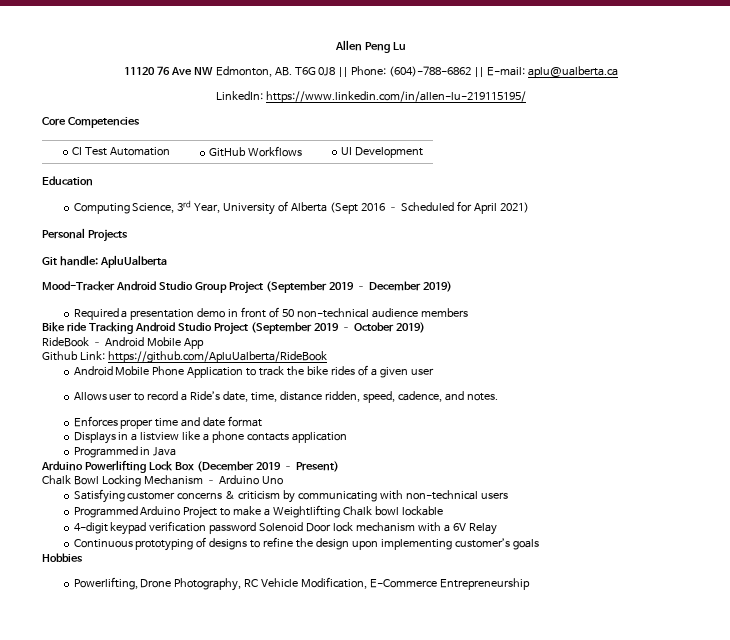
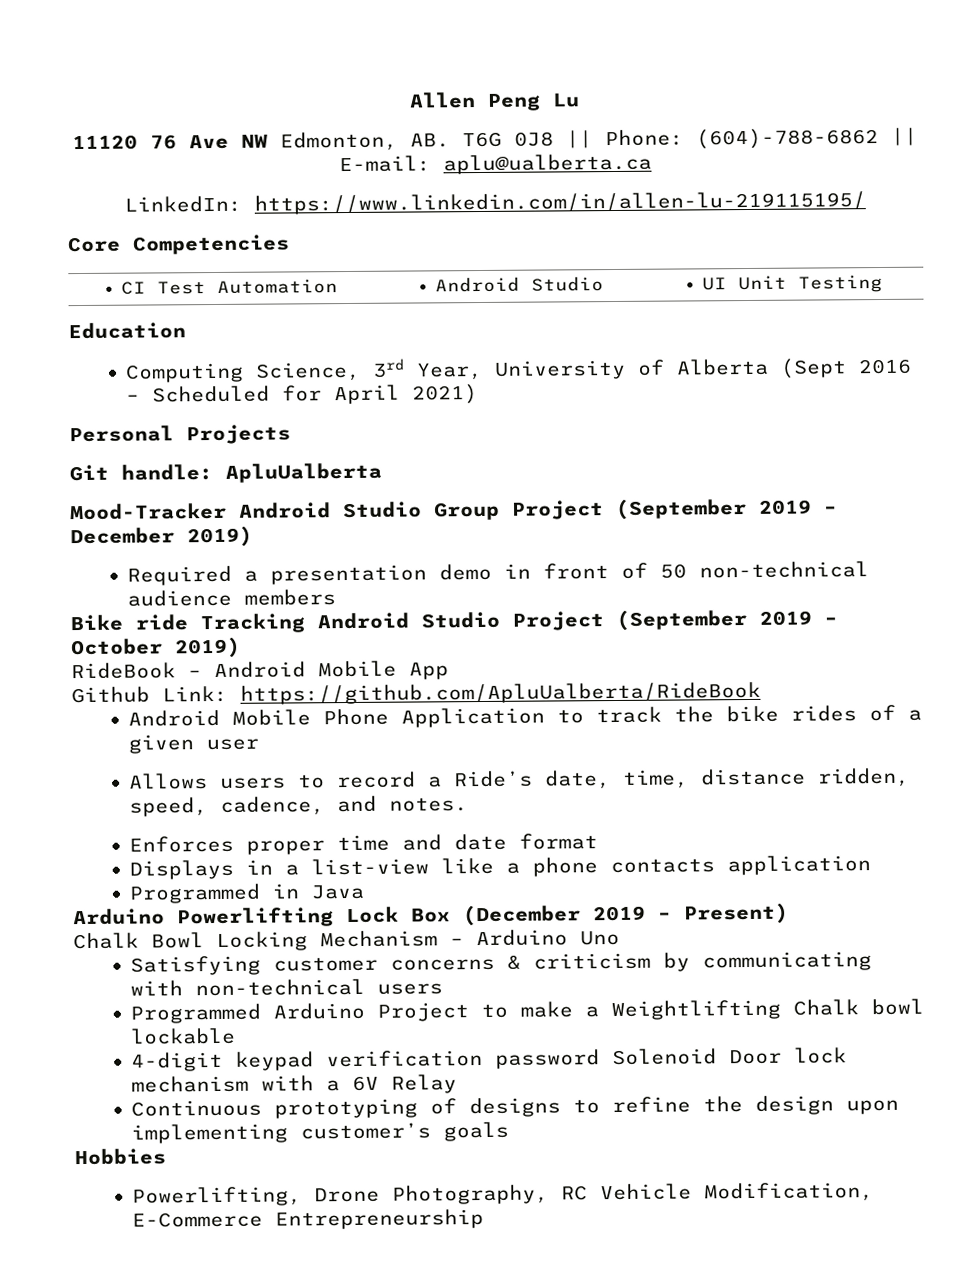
- CI Test Automation | GitHub Workflows | UI Development
+ CI Test Automation | Android Studio | UI Unit Testing
- Allows user to record a Ride’s date, time, distance ridden, speed, cadence, and notes.
+ Allows users to record a Ride’s date, time, distance ridden, speed, cadence, and notes.
- Displays in a listview like a phone contacts application
+ Displays in a list-view like a phone contacts application

